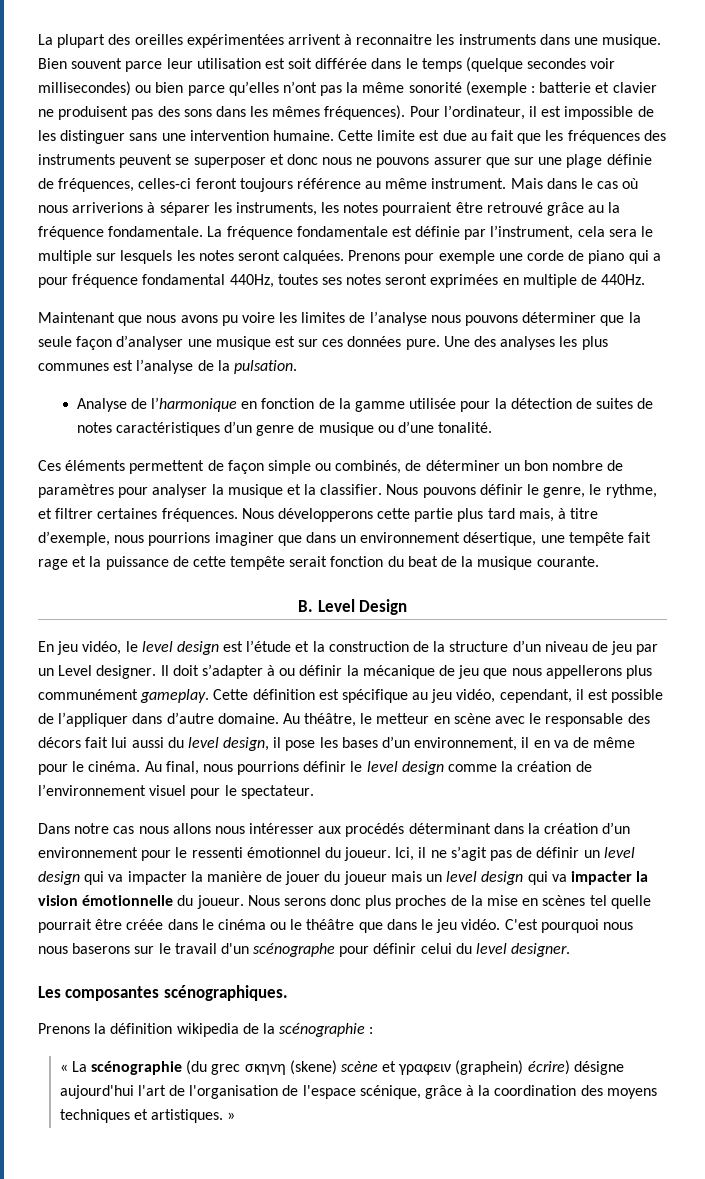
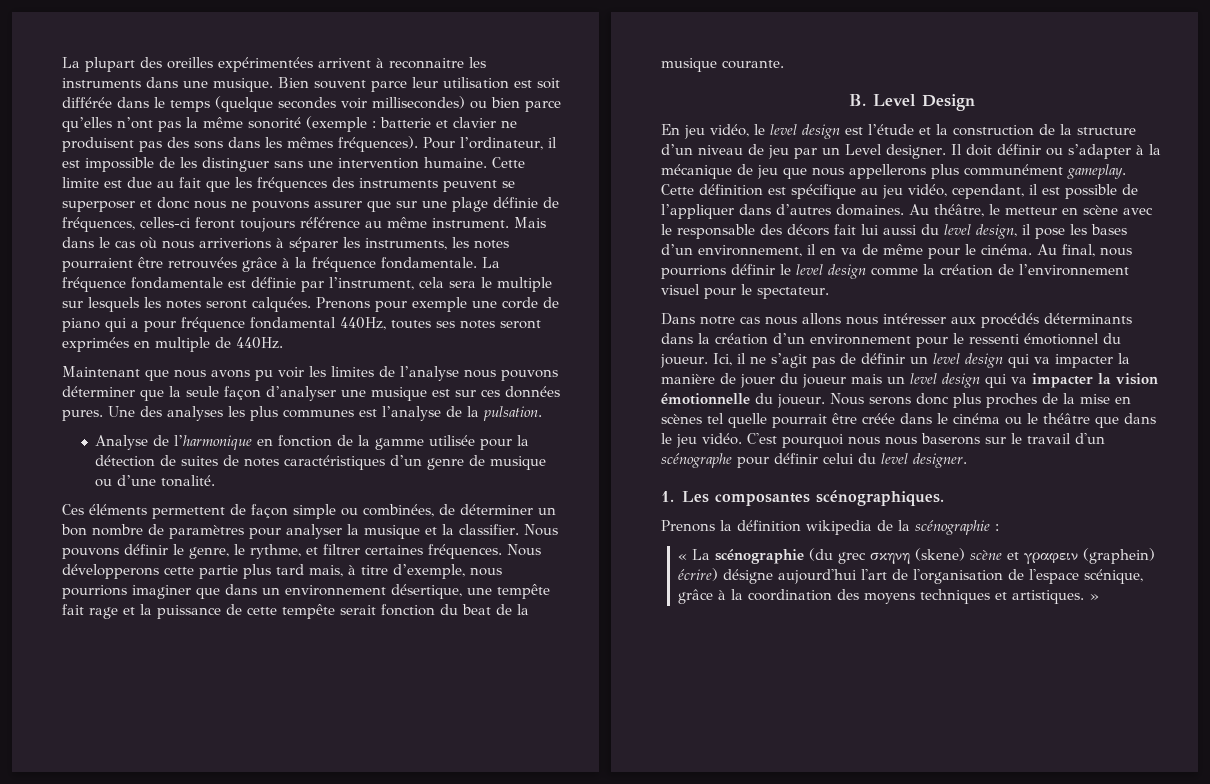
- Mais dans le cas où nous arriverions à séparer les instruments, les notes pourraient être retrouvé grâce au la fréquence fondamentale.
+ Mais dans le cas où nous arriverions à séparer les instruments, les notes pourraient être retrouvées grâce à la fréquence fondamentale.
- Maintenant que nous avons pu voire les limites de l’analyse nous pouvons déterminer que la seule façon d’analyser une musique est sur ces données pure.
+ Maintenant que nous avons pu voir les limites de l’analyse nous pouvons déterminer que la seule façon d’analyser une musique est sur ces données pures.
- Ces éléments permettent de façon simple ou combinés, de déterminer un bon nombre de paramètres pour analyser la musique et la classifier.
+ Ces éléments permettent de façon simple ou combinées, de déterminer un bon nombre de paramètres pour analyser la musique et la classifier.
- Il doit s’adapter à ou définir la mécanique de jeu que nous appellerons plus communément gameplay.
+ Il doit définir ou s’adapter à la mécanique de jeu que nous appellerons plus communément gameplay.
- Cette définition est spécifique au jeu vidéo, cependant, il est possible de l’appliquer dans d’autre domaine.
+ Cette définition est spécifique au jeu vidéo, cependant, il est possible de l’appliquer dans d’autres domaines.
- Dans notre cas nous allons nous intéresser aux procédés déterminant dans la création d’un environnement pour le ressenti émotionnel du joueur.
+ Dans notre cas nous allons nous intéresser aux procédés déterminants dans la création d’un environnement pour le ressenti émotionnel du joueur.
- Les composantes scénographiques.
+ 1. Les composantes scénographiques.

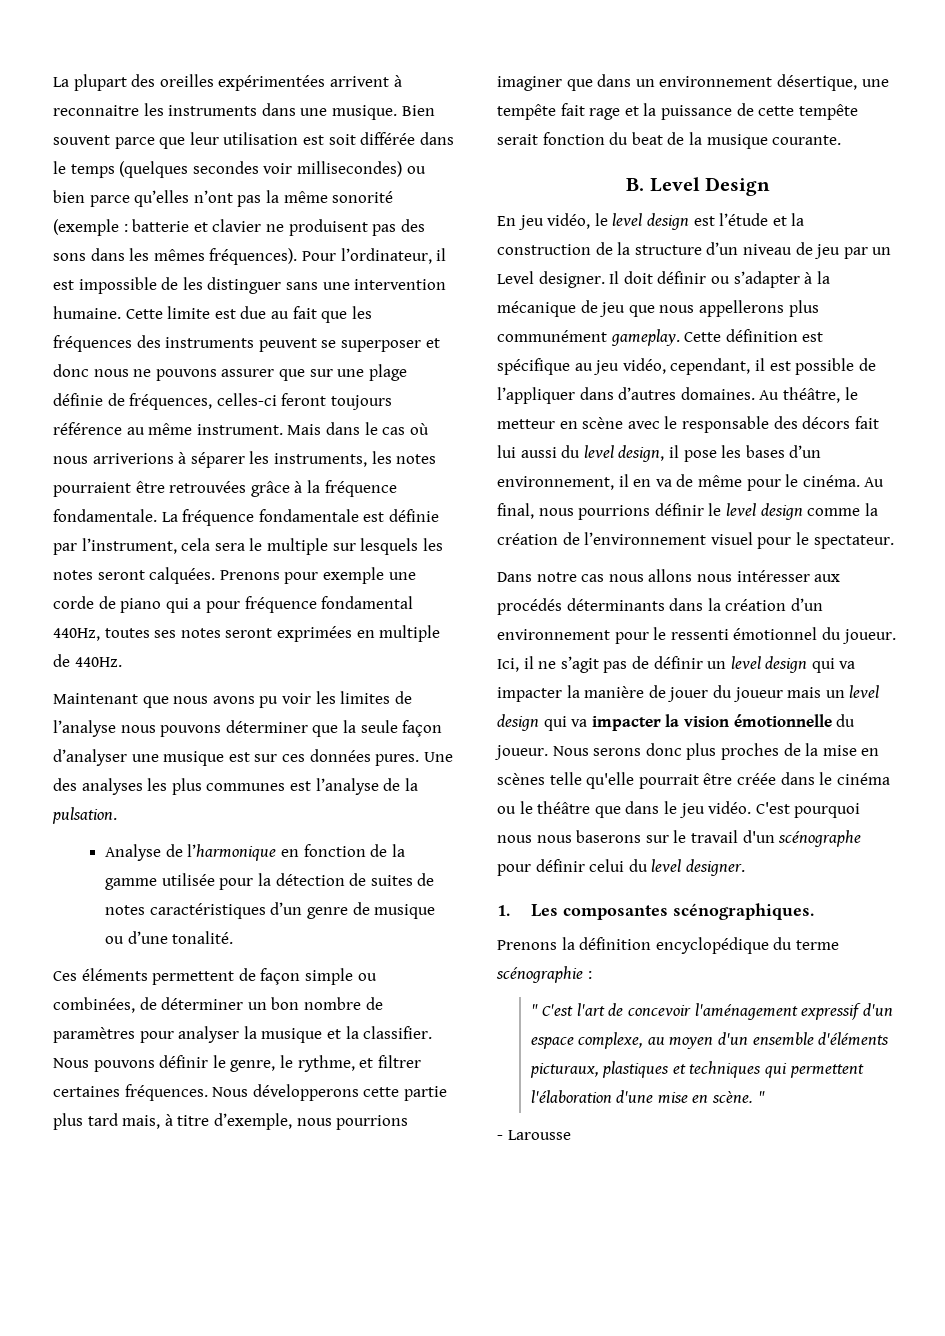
- Bien souvent parce leur utilisation est soit différée dans le temps (quelque secondes voir millisecondes) ou bien parce qu’elles n’ont pas la même sonorité (exemple : batterie et clavier ne produisent pas des sons dans les mêmes fréquences).
+ Bien souvent parce que leur utilisation est soit différée dans le temps (quelques secondes voir millisecondes) ou bien parce qu’elles n’ont pas la même sonorité (exemple : batterie et clavier ne produisent pas des sons dans les mêmes fréquences).
- Nous serons donc plus proches de la mise en scènes tel quelle pourrait être créée dans le cinéma ou le théâtre que dans le jeu vidéo.
+ Nous serons donc plus proches de la mise en scènes telle qu'elle pourrait être créée dans le cinéma ou le théâtre que dans le jeu vidéo.
- Prenons la définition wikipedia de la scénographie :
+ Prenons la définition encyclopédique du terme scénographie :
- « La scénographie (du grec σκηνη (skene) scène et γραφειν (graphein) écrire) désigne aujourd'hui l'art de l'organisation de l'espace scénique, grâce à la coordination des moyens techniques et artistiques. »
+ " C'est l'art de concevoir l'aménagement expressif d'un espace complexe, au moyen d'un ensemble d'éléments picturaux, plastiques et techniques qui permettent l'élaboration d'une mise en scène. "
+ - Larousse

